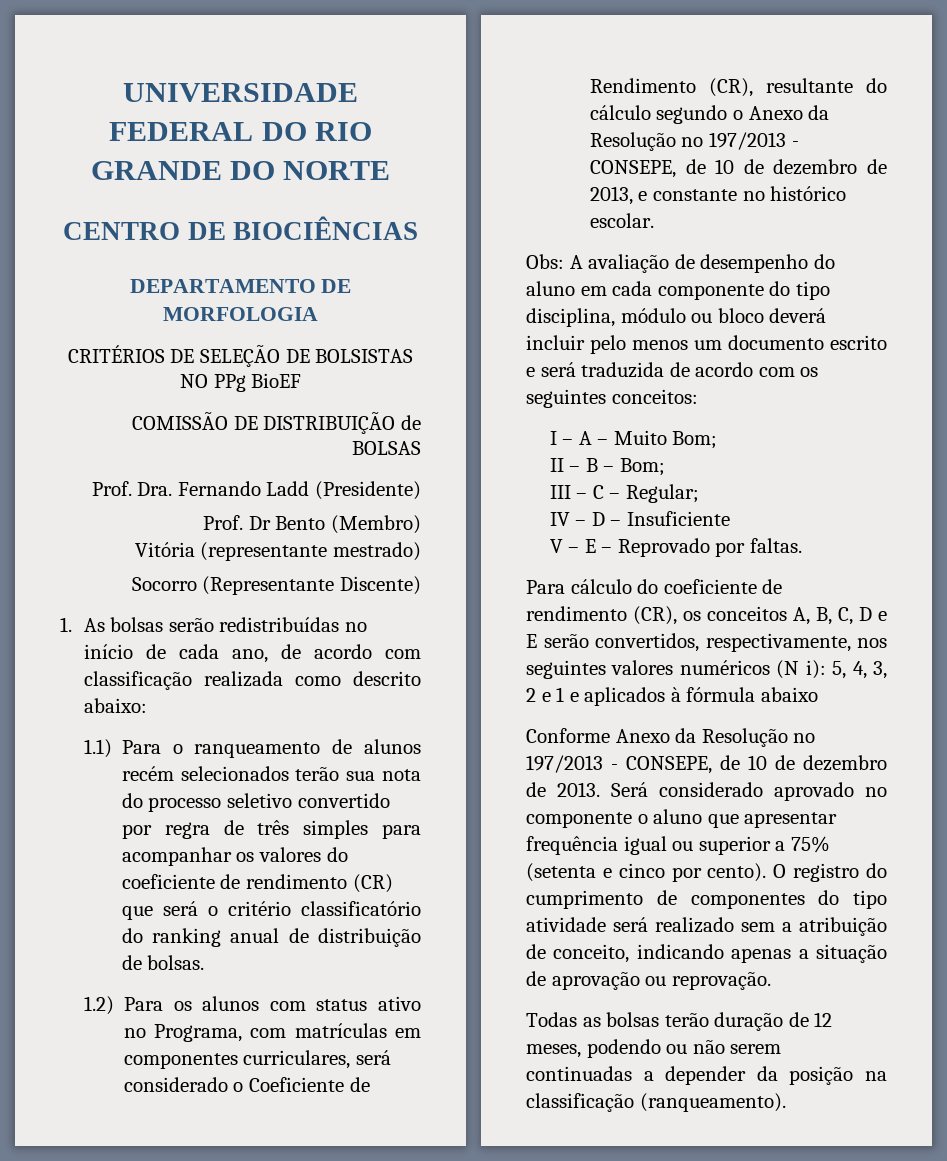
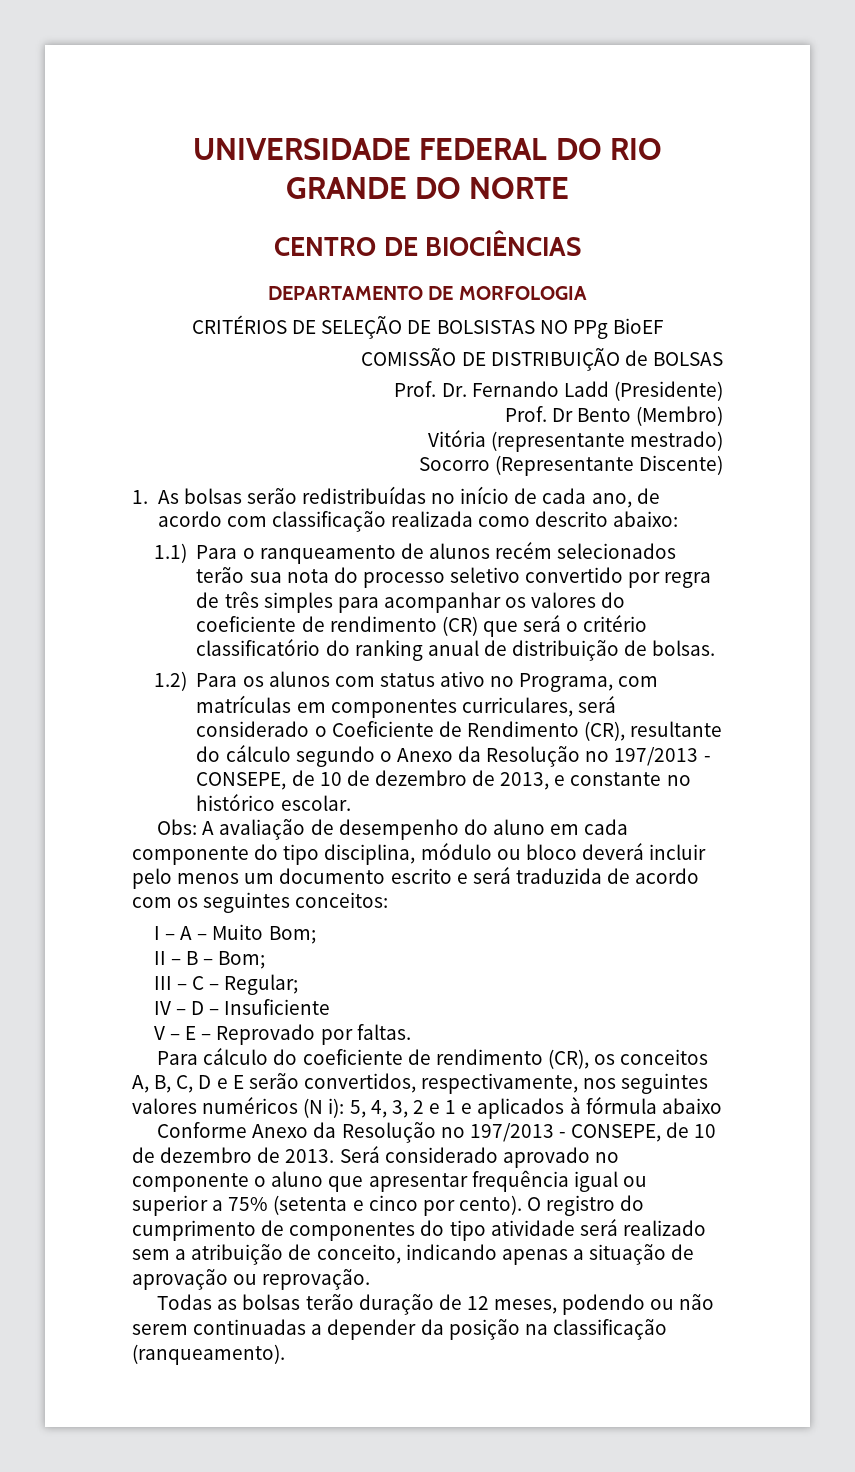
- Prof. Dra. Fernando Ladd (Presidente)
+ Prof. Dr. Fernando Ladd (Presidente)

